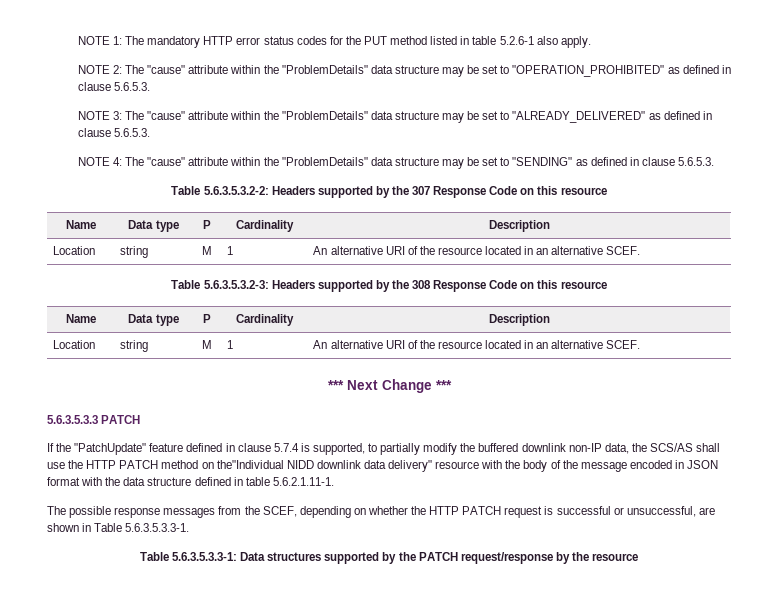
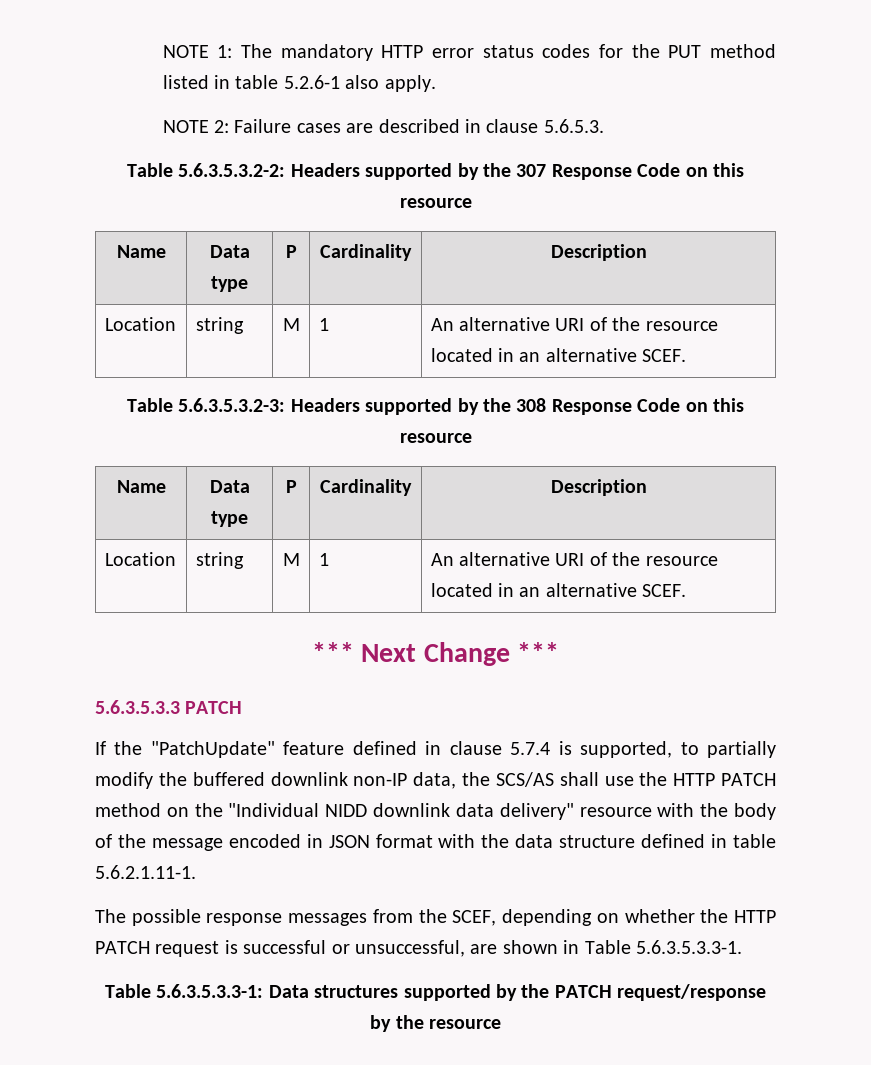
- NOTE 2: The "cause" attribute within the "ProblemDetails" data structure may be set to "OPERATION_PROHIBITED" as defined in clause 5.6.5.3.
- NOTE 3: The "cause" attribute within the "ProblemDetails" data structure may be set to "ALREADY_DELIVERED" as defined in clause 5.6.5.3.
- NOTE 4: The "cause" attribute within the "ProblemDetails" data structure may be set to "SENDING" as defined in clause 5.6.5.3.
+ NOTE 2: Failure cases are described in clause 5.6.5.3.
- If the "PatchUpdate" feature defined in clause 5.7.4 is supported, to partially modify the buffered downlink non-IP data, the SCS/AS shall use the HTTP PATCH method on the"Individual NIDD downlink data delivery" resource with the body of the message encoded in JSON format with the data structure defined in table 5.6.2.1.11-1.
+ If the "PatchUpdate" feature defined in clause 5.7.4 is supported, to partially modify the buffered downlink non-IP data, the SCS/AS shall use the HTTP PATCH method on the "Individual NIDD downlink data delivery" resource with the body of the message encoded in JSON format with the data structure defined in table 5.6.2.1.11-1.

